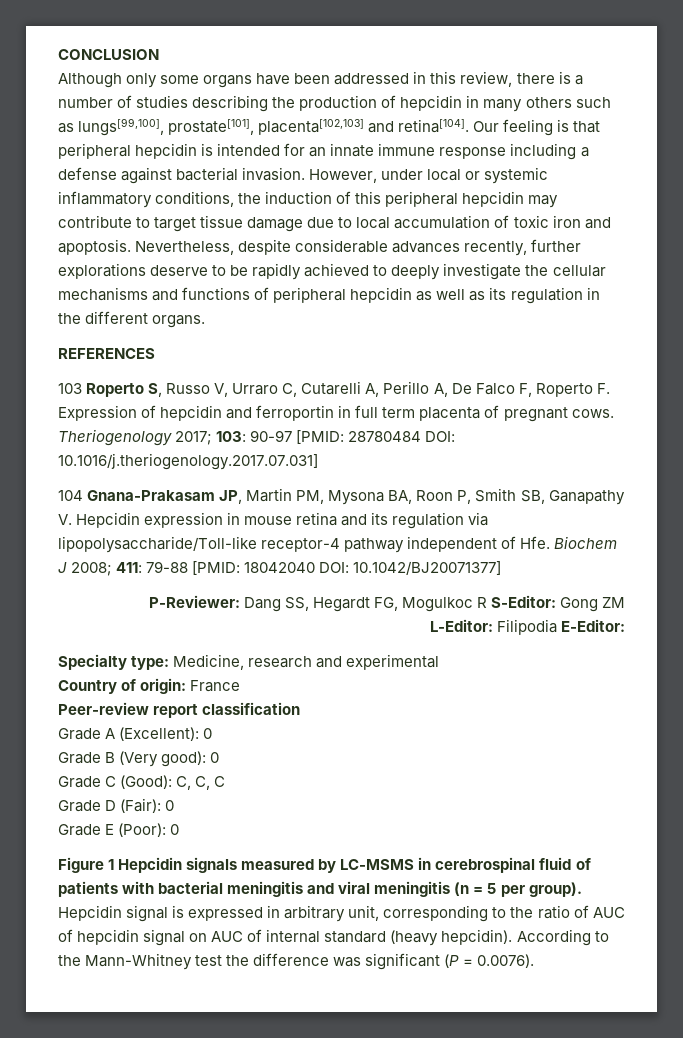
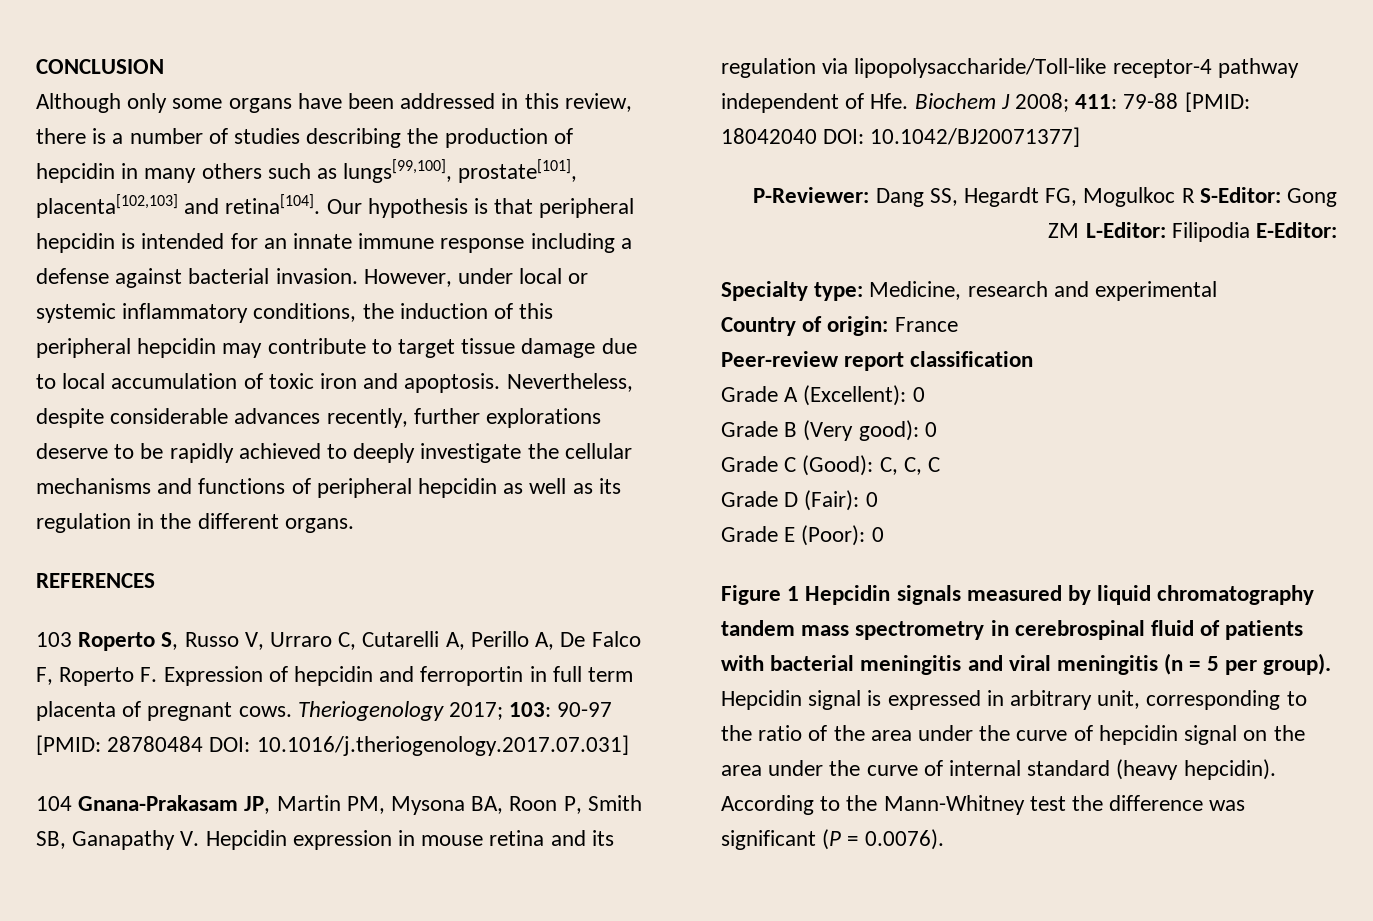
- Our feeling is that peripheral hepcidin is intended for an innate immune response including a defense against bacterial invasion.
+ Our hypothesis is that peripheral hepcidin is intended for an innate immune response including a defense against bacterial invasion.
- P-Reviewer: Dang SS, Hegardt FG, Mogulkoc R S-Editor: Gong ZM
- L-Editor: Filipodia E-Editor:
+ P-Reviewer: Dang SS, Hegardt FG, Mogulkoc R S-Editor: Gong ZM L-Editor: Filipodia E-Editor:
- Figure 1 Hepcidin signals measured by LC-MSMS in cerebrospinal fluid of patients with bacterial meningitis and viral meningitis (n = 5 per group).
+ Figure 1 Hepcidin signals measured by liquid chromatography tandem mass spectrometry in cerebrospinal fluid of patients with bacterial meningitis and viral meningitis (n = 5 per group).
- Hepcidin signal is expressed in arbitrary unit, corresponding to the ratio of AUC of hepcidin signal on AUC of internal standard (heavy hepcidin).
+ Hepcidin signal is expressed in arbitrary unit, corresponding to the ratio of the area under the curve of hepcidin signal on the area under the curve of internal standard (heavy hepcidin).

